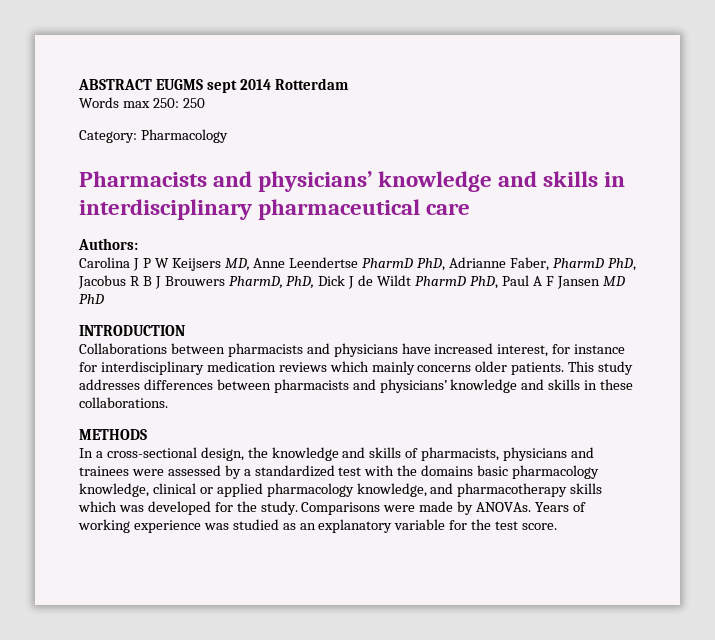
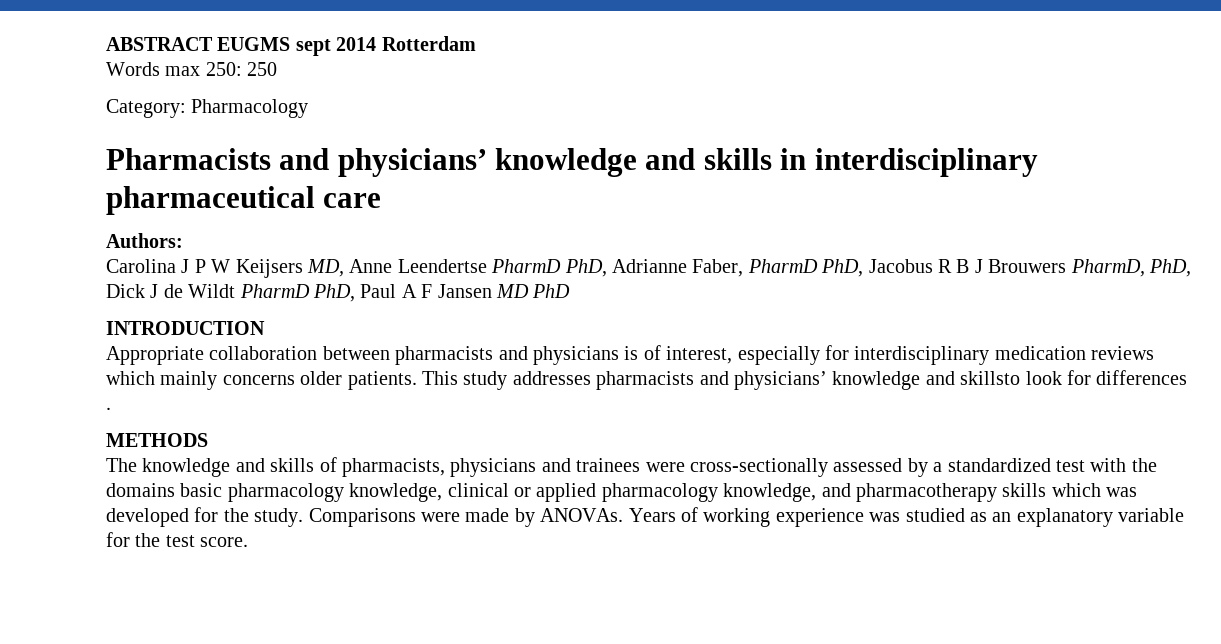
- Collaborations between pharmacists and physicians have increased interest, for instance for interdisciplinary medication reviews which mainly concerns older patients.
+ Appropriate collaboration between pharmacists and physicians is of interest, especially for interdisciplinary medication reviews which mainly concerns older patients.
- This study addresses differences between pharmacists and physicians’ knowledge and skills in these collaborations.
+ This study addresses pharmacists and physicians’ knowledge and skillsto look for differences .
  METHODS
- In a cross-sectional design, the knowledge and skills of pharmacists, physicians and trainees were assessed by a standardized test with the domains basic pharmacology knowledge, clinical or applied pharmacology knowledge, and pharmacotherapy skills which was developed for the study.
+ The knowledge and skills of pharmacists, physicians and trainees were cross-sectionally assessed by a standardized test with the domains basic pharmacology knowledge, clinical or applied pharmacology knowledge, and pharmacotherapy skills which was developed for the study.

